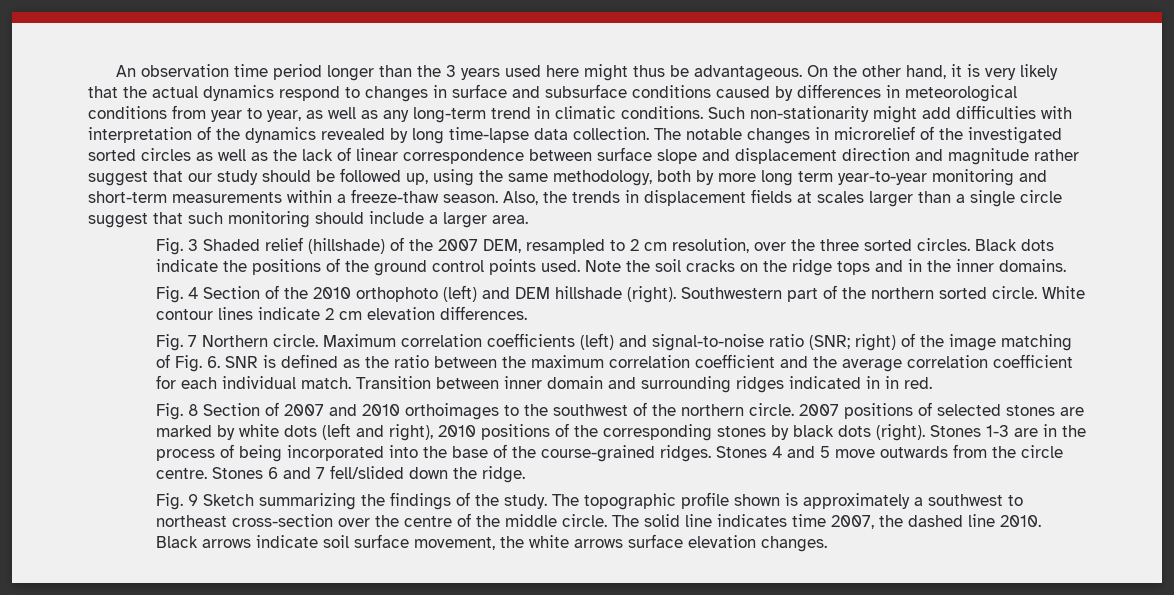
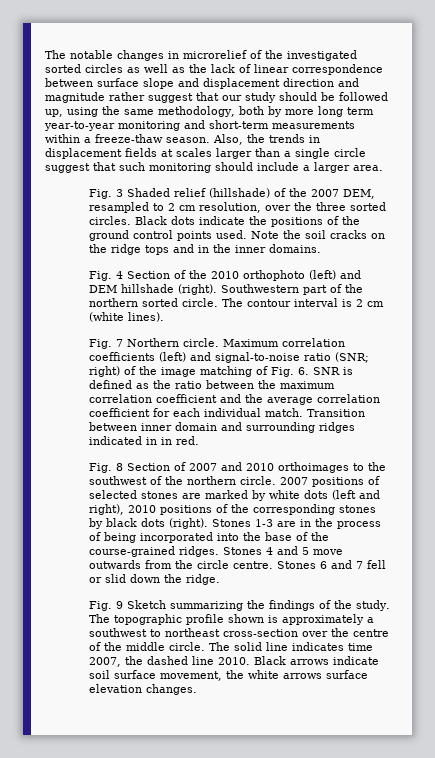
- An observation time period longer than the 3 years used here might thus be advantageous. On the other hand, it is very likely that the actual dynamics respond to changes in surface and subsurface conditions caused by differences in meteorological conditions from year to year, as well as any long-term trend in climatic conditions. Such non-stationarity might add difficulties with interpretation of the dynamics revealed by long time-lapse data collection.
- White contour lines indicate 2 cm elevation differences.
+ The contour interval is 2 cm (white lines).
- Stones 6 and 7 fell/slided down the ridge.
+ Stones 6 and 7 fell or slid down the ridge.

